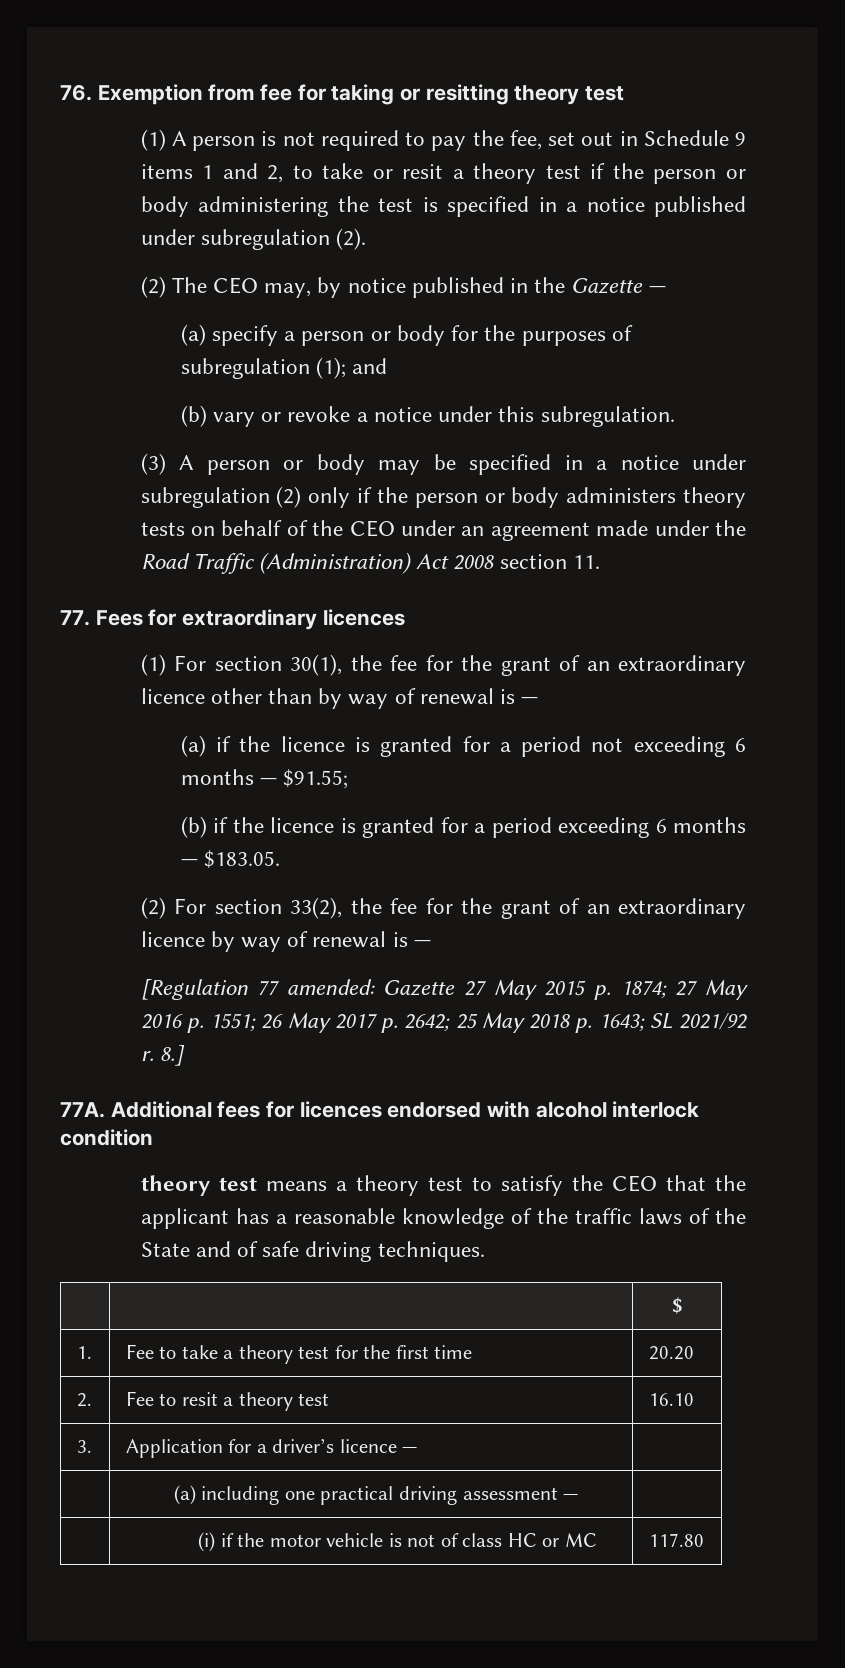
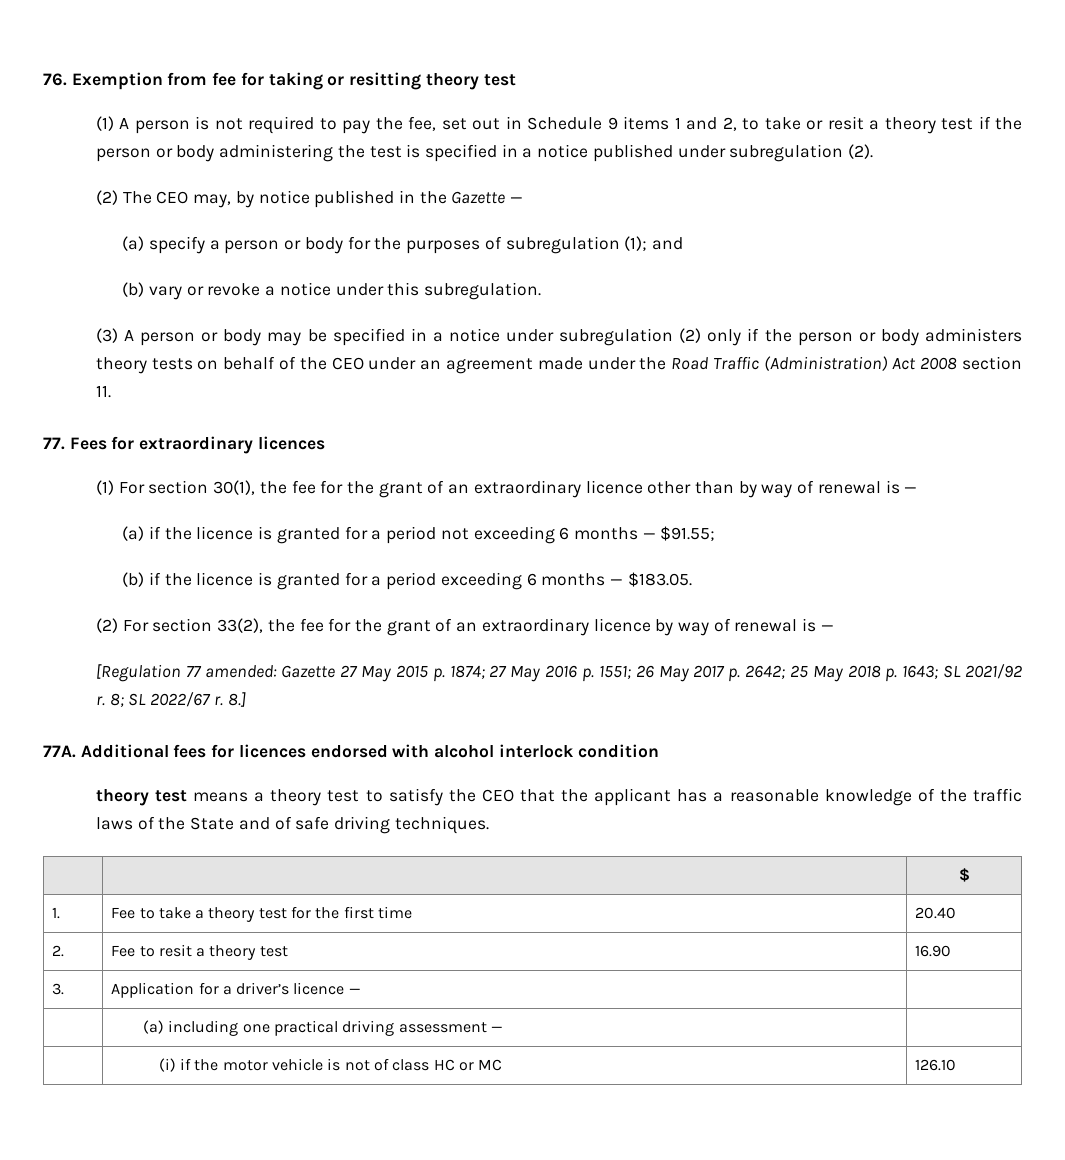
+ 8; SL 2022/67 r.
- 1. | Fee to take a theory test for the first time | 20.20
+ 1. | Fee to take a theory test for the first time | 20.40
- 2. | Fee to resit a theory test | 16.10
+ 2. | Fee to resit a theory test | 16.90
- | (i) if the motor vehicle is not of class HC or MC | 117.80
+ | (i) if the motor vehicle is not of class HC or MC | 126.10

